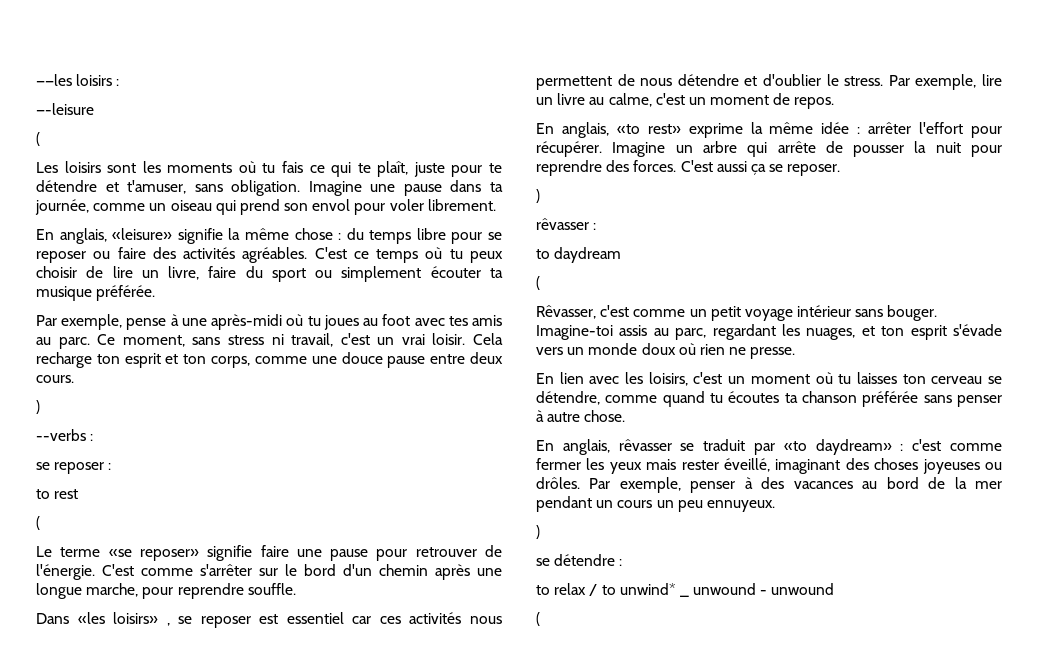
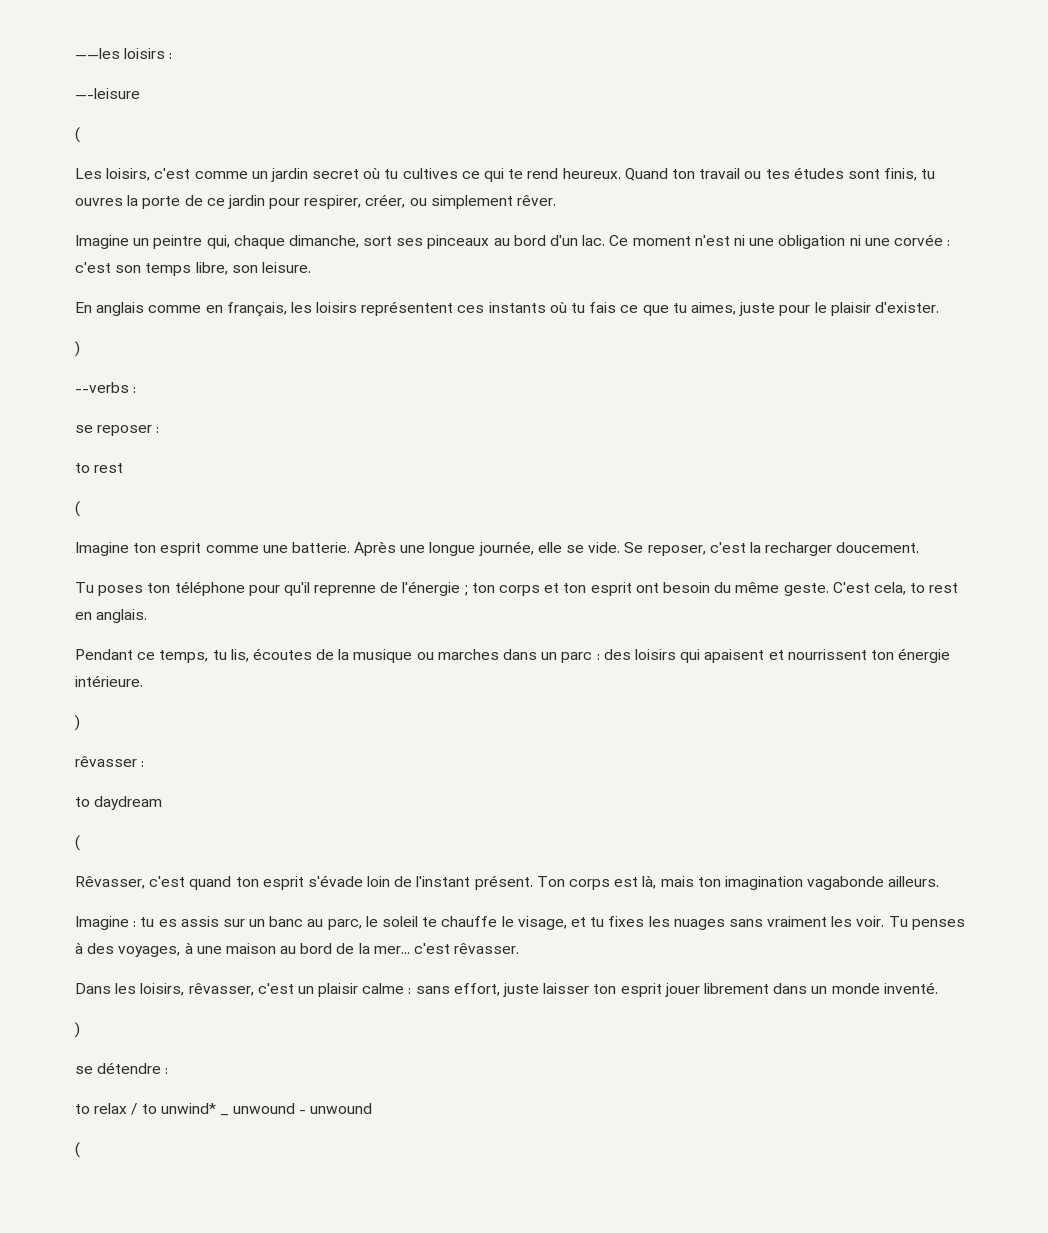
- Les loisirs sont les moments où tu fais ce qui te plaît, juste pour te détendre et t'amuser, sans obligation. Imagine une pause dans ta journée, comme un oiseau qui prend son envol pour voler librement.
- En anglais, «leisure» signifie la même chose : du temps libre pour se reposer ou faire des activités agréables. C'est ce temps où tu peux choisir de lire un livre, faire du sport ou simplement écouter ta musique préférée.
- Par exemple, pense à une après-midi où tu joues au foot avec tes amis au parc. Ce moment, sans stress ni travail, c'est un vrai loisir. Cela recharge ton esprit et ton corps, comme une douce pause entre deux cours.
+ Les loisirs, c'est comme un jardin secret où tu cultives ce qui te rend heureux. Quand ton travail ou tes études sont finis, tu ouvres la porte de ce jardin pour respirer, créer, ou simplement rêver.
+ Imagine un peintre qui, chaque dimanche, sort ses pinceaux au bord d'un lac. Ce moment n'est ni une obligation ni une corvée : c'est son temps libre, son leisure.
+ En anglais comme en français, les loisirs représentent ces instants où tu fais ce que tu aimes, juste pour le plaisir d'exister.
- Le terme «se reposer» signifie faire une pause pour retrouver de l'énergie. C'est comme s'arrêter sur le bord d'un chemin après une longue marche, pour reprendre souffle.
- Dans «les loisirs» , se reposer est essentiel car ces activités nous permettent de nous détendre et d'oublier le stress. Par exemple, lire un livre au calme, c'est un moment de repos.
- En anglais, «to rest» exprime la même idée : arrêter l'effort pour récupérer. Imagine un arbre qui arrête de pousser la nuit pour reprendre des forces. C'est aussi ça se reposer.
+ Imagine ton esprit comme une batterie. Après une longue journée, elle se vide. Se reposer, c'est la recharger doucement.
+ Tu poses ton téléphone pour qu'il reprenne de l'énergie ; ton corps et ton esprit ont besoin du même geste. C'est cela, to rest en anglais.
+ Pendant ce temps, tu lis, écoutes de la musique ou marches dans un parc : des loisirs qui apaisent et nourrissent ton énergie intérieure.
- Rêvasser, c'est comme un petit voyage intérieur sans bouger. Imagine-toi assis au parc, regardant les nuages, et ton esprit s'évade vers un monde doux où rien ne presse.
- En lien avec les loisirs, c'est un moment où tu laisses ton cerveau se détendre, comme quand tu écoutes ta chanson préférée sans penser à autre chose.
- En anglais, rêvasser se traduit par «to daydream» : c'est comme fermer les yeux mais rester éveillé, imaginant des choses joyeuses ou drôles. Par exemple, penser à des vacances au bord de la mer pendant un cours un peu ennuyeux.
+ Rêvasser, c'est quand ton esprit s'évade loin de l'instant présent. Ton corps est là, mais ton imagination vagabonde ailleurs.
+ Imagine : tu es assis sur un banc au parc, le soleil te chauffe le visage, et tu fixes les nuages sans vraiment les voir. Tu penses à des voyages, à une maison au bord de la mer... c'est rêvasser.
+ Dans les loisirs, rêvasser, c'est un plaisir calme : sans effort, juste laisser ton esprit jouer librement dans un monde inventé.

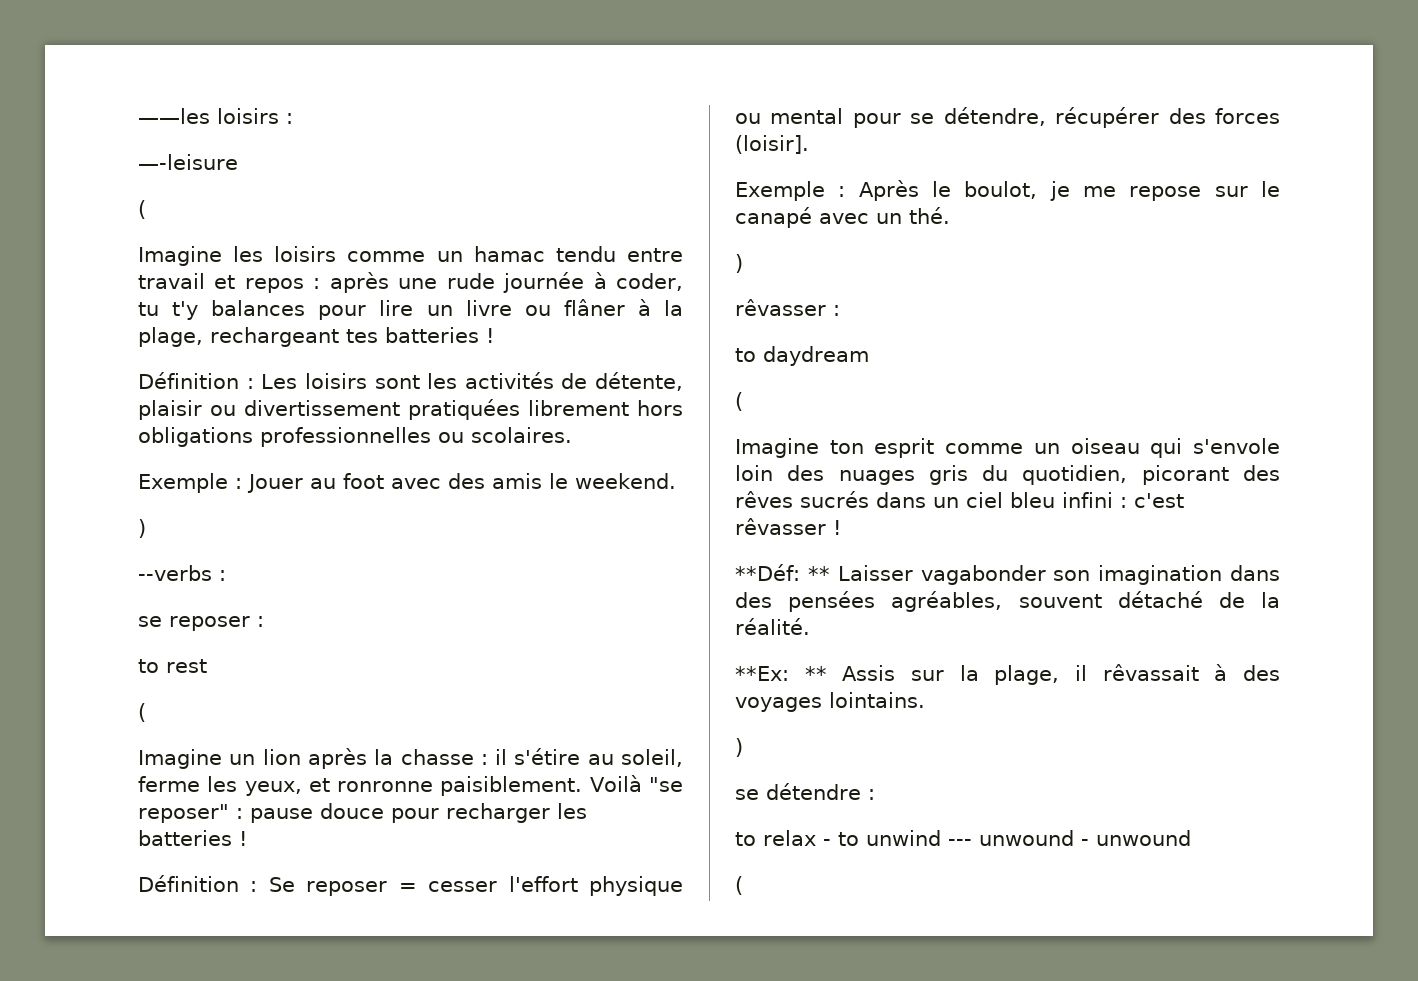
- Les loisirs, c'est comme un jardin secret où tu cultives ce qui te rend heureux. Quand ton travail ou tes études sont finis, tu ouvres la porte de ce jardin pour respirer, créer, ou simplement rêver.
- Imagine un peintre qui, chaque dimanche, sort ses pinceaux au bord d'un lac. Ce moment n'est ni une obligation ni une corvée : c'est son temps libre, son leisure.
- En anglais comme en français, les loisirs représentent ces instants où tu fais ce que tu aimes, juste pour le plaisir d'exister.
+ Imagine les loisirs comme un hamac tendu entre travail et repos : après une rude journée à coder, tu t'y balances pour lire un livre ou flâner à la plage, rechargeant tes batteries !
+ Définition : Les loisirs sont les activités de détente, plaisir ou divertissement pratiquées librement hors obligations professionnelles ou scolaires.
+ Exemple : Jouer au foot avec des amis le weekend.
- Imagine ton esprit comme une batterie. Après une longue journée, elle se vide. Se reposer, c'est la recharger doucement.
- Tu poses ton téléphone pour qu'il reprenne de l'énergie ; ton corps et ton esprit ont besoin du même geste. C'est cela, to rest en anglais.
- Pendant ce temps, tu lis, écoutes de la musique ou marches dans un parc : des loisirs qui apaisent et nourrissent ton énergie intérieure.
+ Imagine un lion après la chasse : il s'étire au soleil, ferme les yeux, et ronronne paisiblement. Voilà "se reposer" : pause douce pour recharger les batteries !
+ Définition : Se reposer = cesser l'effort physique ou mental pour se détendre, récupérer des forces (loisir].
+ Exemple : Après le boulot, je me repose sur le canapé avec un thé.
- Rêvasser, c'est quand ton esprit s'évade loin de l'instant présent. Ton corps est là, mais ton imagination vagabonde ailleurs.
- Imagine : tu es assis sur un banc au parc, le soleil te chauffe le visage, et tu fixes les nuages sans vraiment les voir. Tu penses à des voyages, à une maison au bord de la mer... c'est rêvasser.
- Dans les loisirs, rêvasser, c'est un plaisir calme : sans effort, juste laisser ton esprit jouer librement dans un monde inventé.
+ Imagine ton esprit comme un oiseau qui s'envole loin des nuages gris du quotidien, picorant des rêves sucrés dans un ciel bleu infini : c'est rêvasser !
+ **Déf: ** Laisser vagabonder son imagination dans des pensées agréables, souvent détaché de la réalité.
+ **Ex: ** Assis sur la plage, il rêvassait à des voyages lointains.
- to relax / to unwind* _ unwound - unwound
+ to relax - to unwind --- unwound - unwound

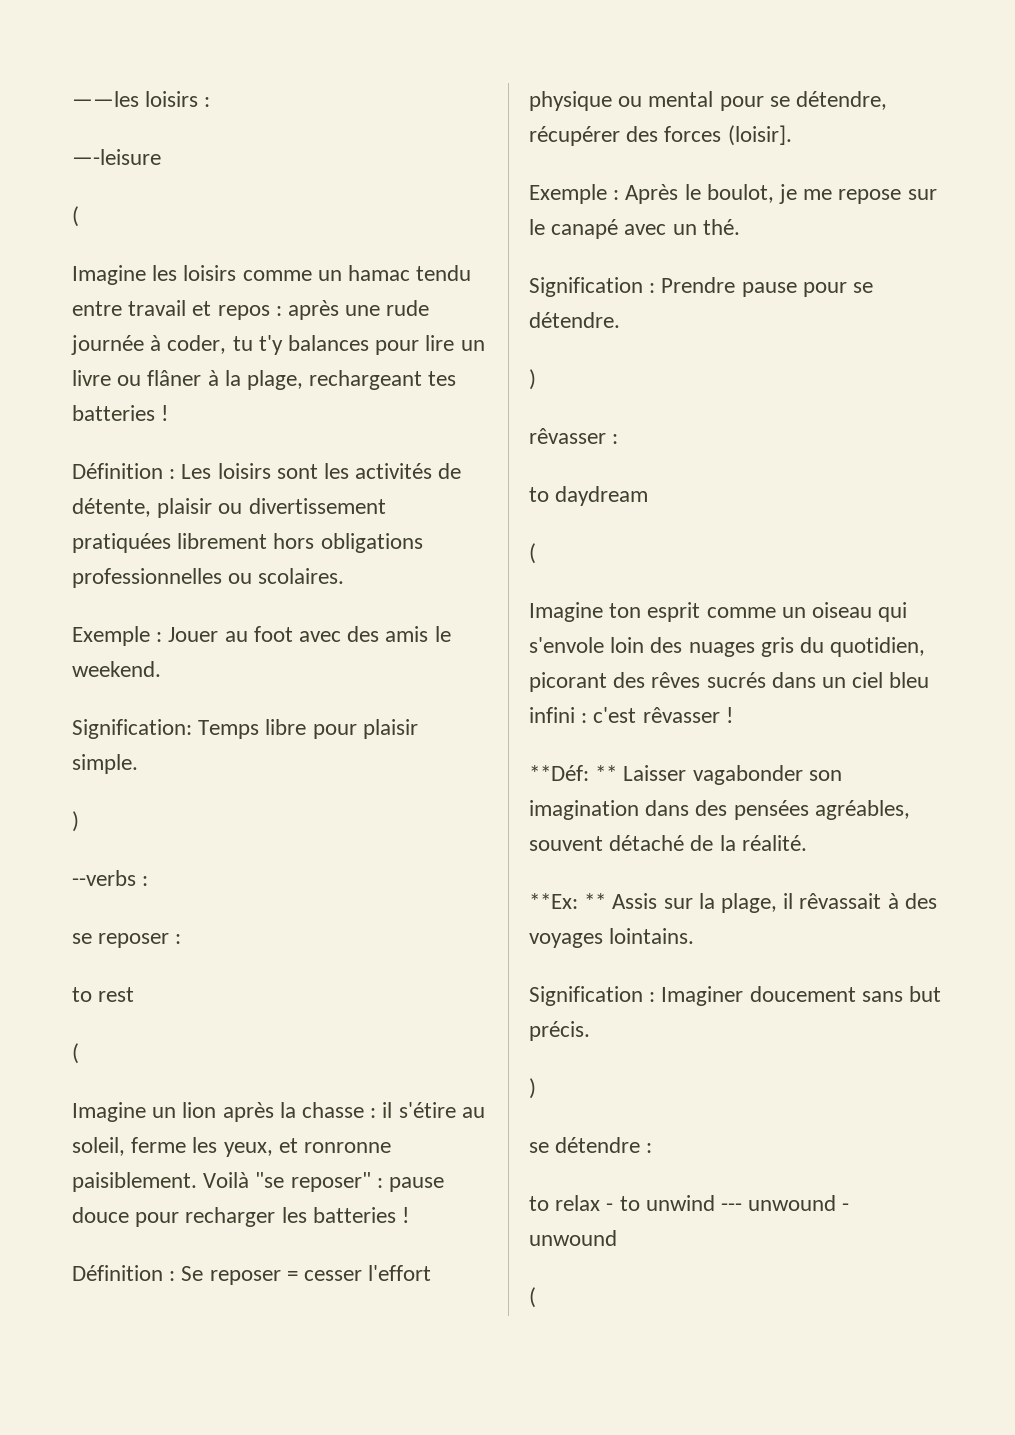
+ Signification: Temps libre pour plaisir simple.
+ Signification : Prendre pause pour se détendre.
+ Signification : Imaginer doucement sans but précis.

